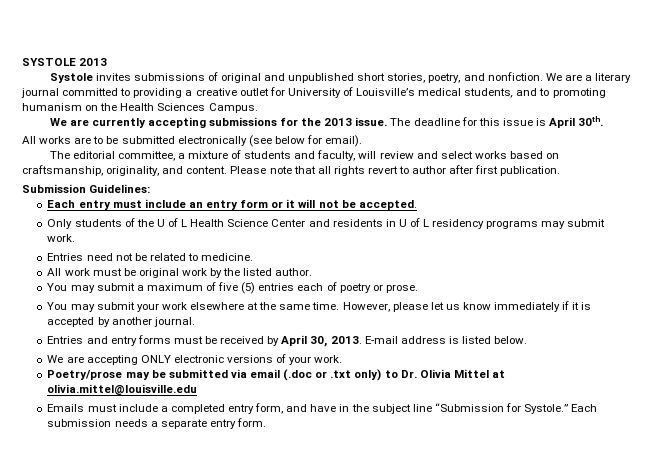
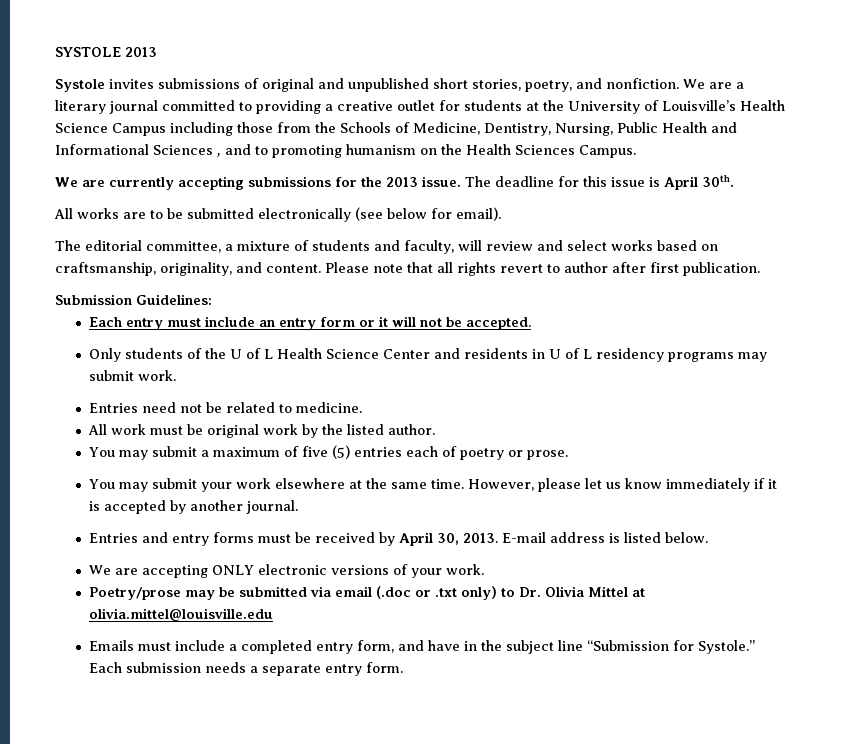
- We are a literary journal committed to providing a creative outlet for University of Louisville’s medical students, and to promoting humanism on the Health Sciences Campus.
+ We are a literary journal committed to providing a creative outlet for students at the University of Louisville’s Health Science Campus including those from the Schools of Medicine, Dentistry, Nursing, Public Health and Informational Sciences , and to promoting humanism on the Health Sciences Campus.

